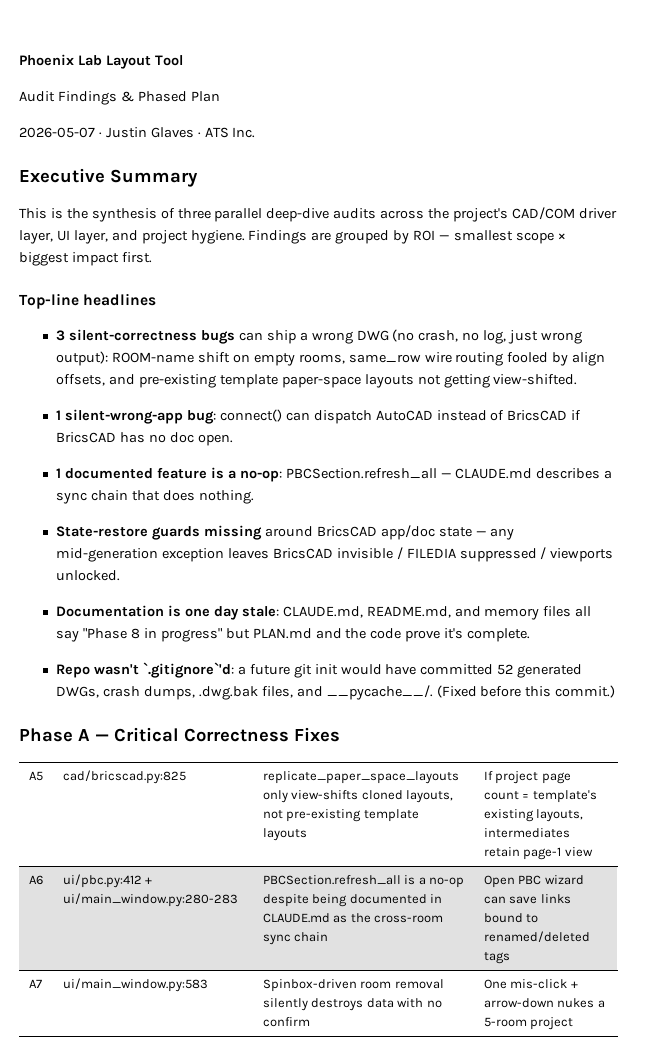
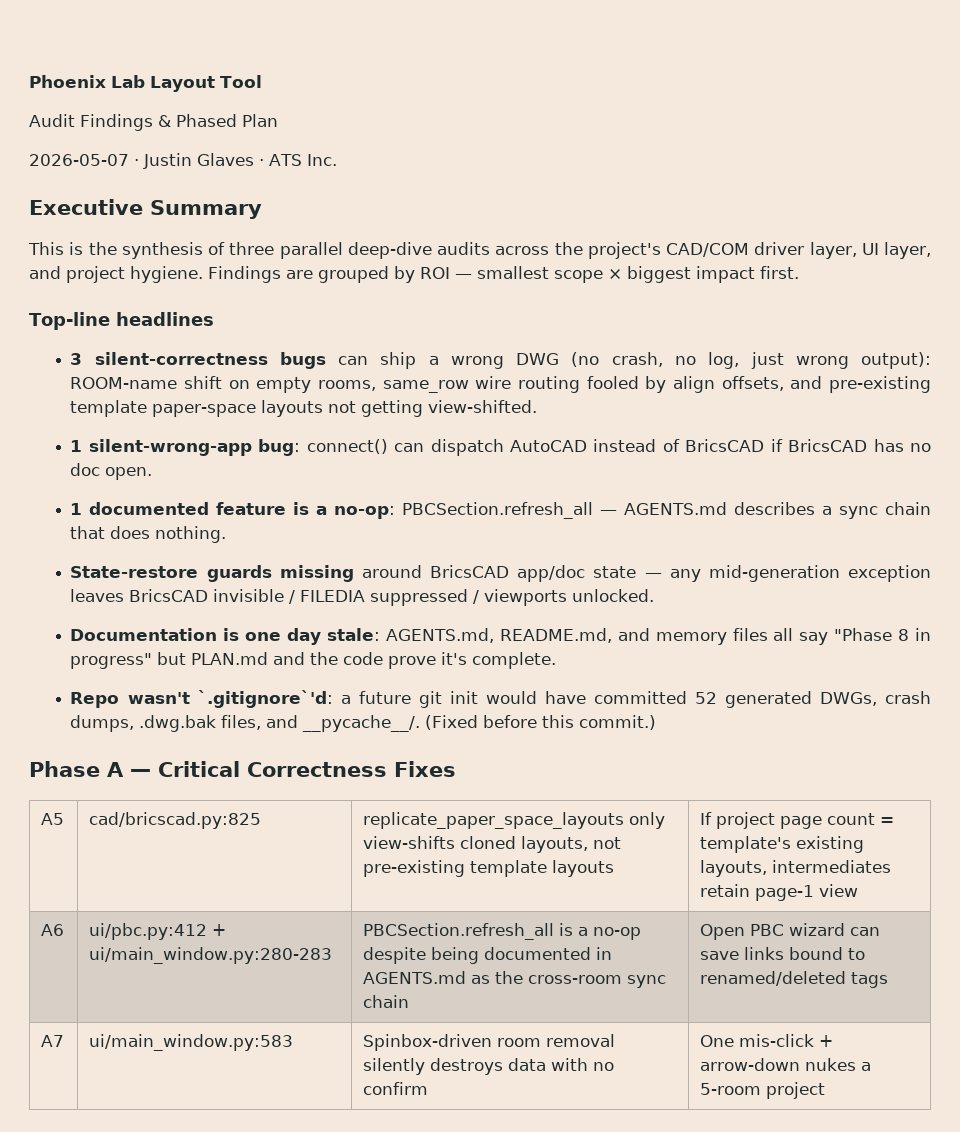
- 1 documented feature is a no-op: PBCSection.refresh_all — CLAUDE.md describes a sync chain that does nothing.
+ 1 documented feature is a no-op: PBCSection.refresh_all — AGENTS.md describes a sync chain that does nothing.
- Documentation is one day stale: CLAUDE.md, README.md, and memory files all say "Phase 8 in progress" but PLAN.md and the code prove it's complete.
+ Documentation is one day stale: AGENTS.md, README.md, and memory files all say "Phase 8 in progress" but PLAN.md and the code prove it's complete.
- A6 | ui/pbc.py:412 + ui/main_window.py:280-283 | PBCSection.refresh_all is a no-op despite being documented in CLAUDE.md as the cross-room sync chain | Open PBC wizard can save links bound to renamed/deleted tags
+ A6 | ui/pbc.py:412 + ui/main_window.py:280-283 | PBCSection.refresh_all is a no-op despite being documented in AGENTS.md as the cross-room sync chain | Open PBC wizard can save links bound to renamed/deleted tags

